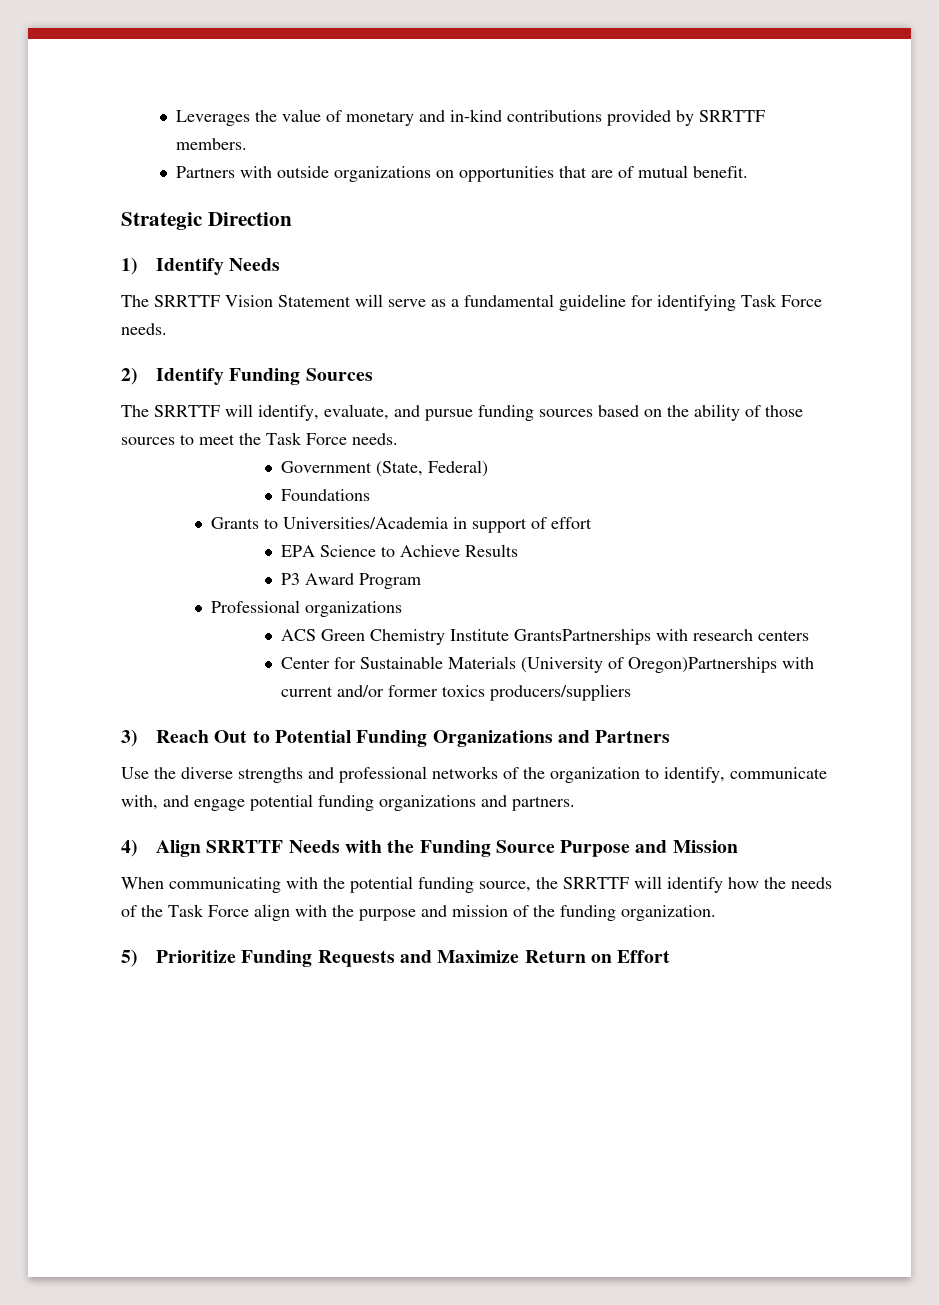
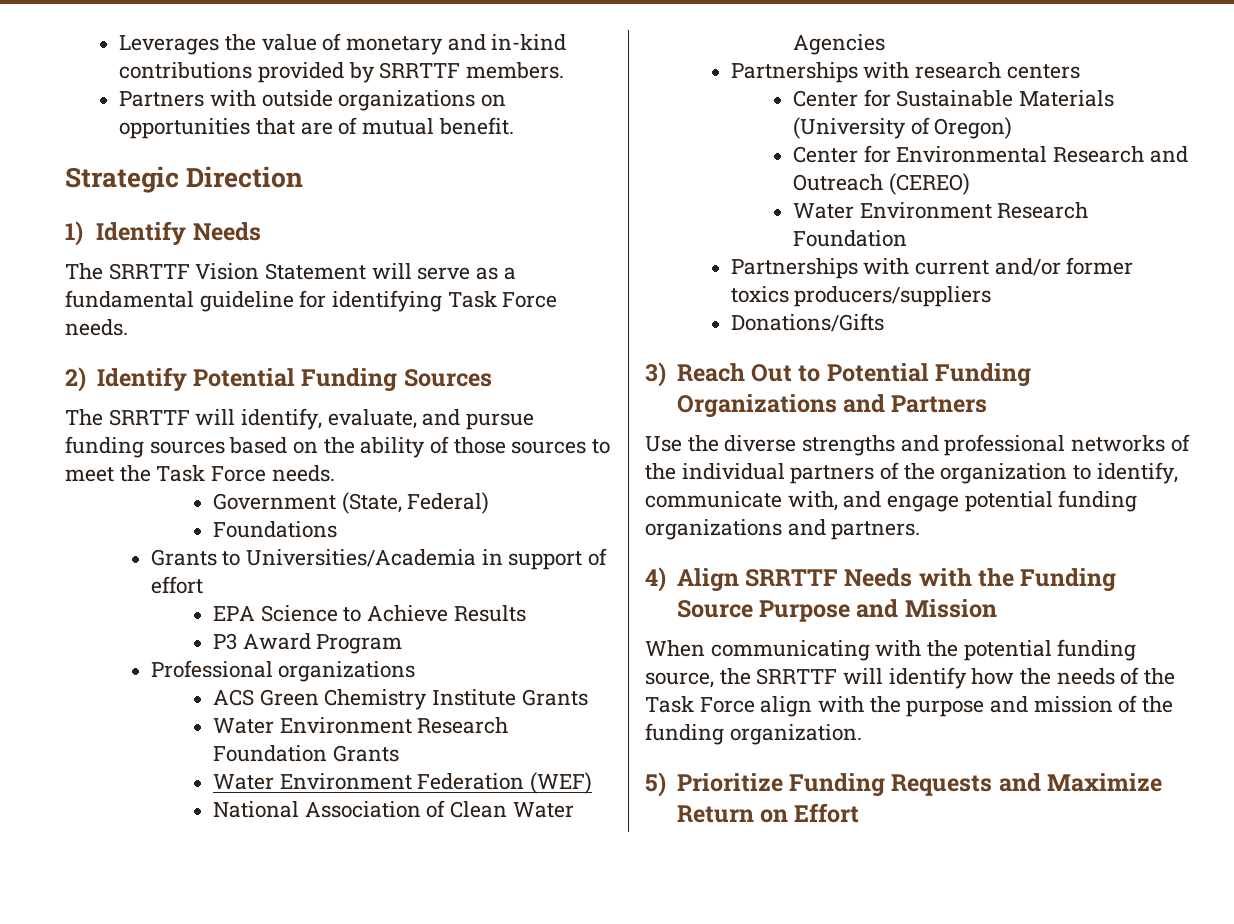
- 2) Identify Funding Sources
+ 2) Identify Potential Funding Sources
- ACS Green Chemistry Institute GrantsPartnerships with research centers
+ ACS Green Chemistry Institute Grants
+ Water Environment Research Foundation Grants
+ Water Environment Federation (WEF)
+ National Association of Clean Water Agencies
+ Partnerships with research centers
- Center for Sustainable Materials (University of Oregon)Partnerships with current and/or former toxics producers/suppliers
+ Center for Sustainable Materials (University of Oregon)
+ Center for Environmental Research and Outreach (CEREO)
+ Water Environment Research Foundation
+ Partnerships with current and/or former toxics producers/suppliers
+ Donations/Gifts
- Use the diverse strengths and professional networks of the organization to identify, communicate with, and engage potential funding organizations and partners.
+ Use the diverse strengths and professional networks of the individual partners of the organization to identify, communicate with, and engage potential funding organizations and partners.

